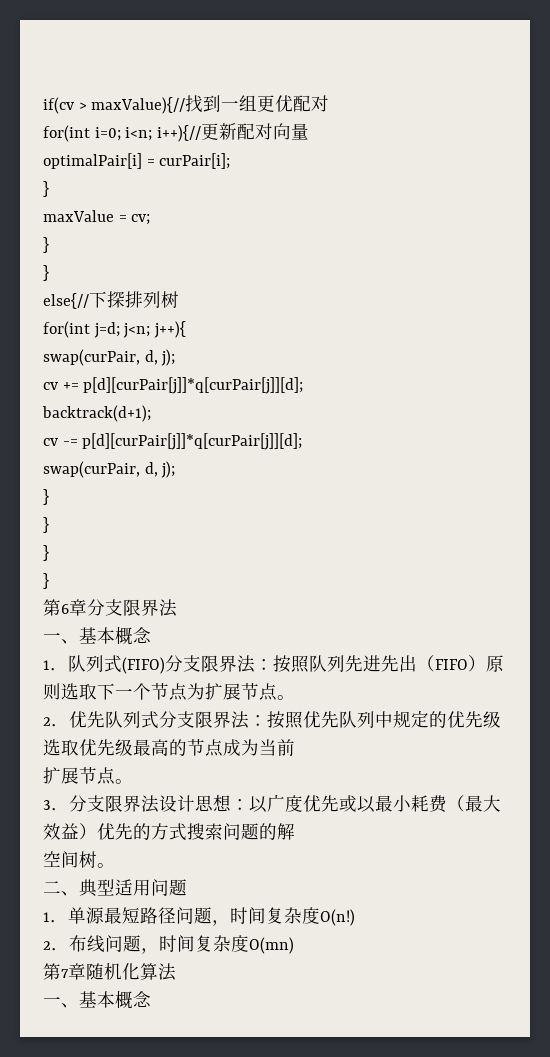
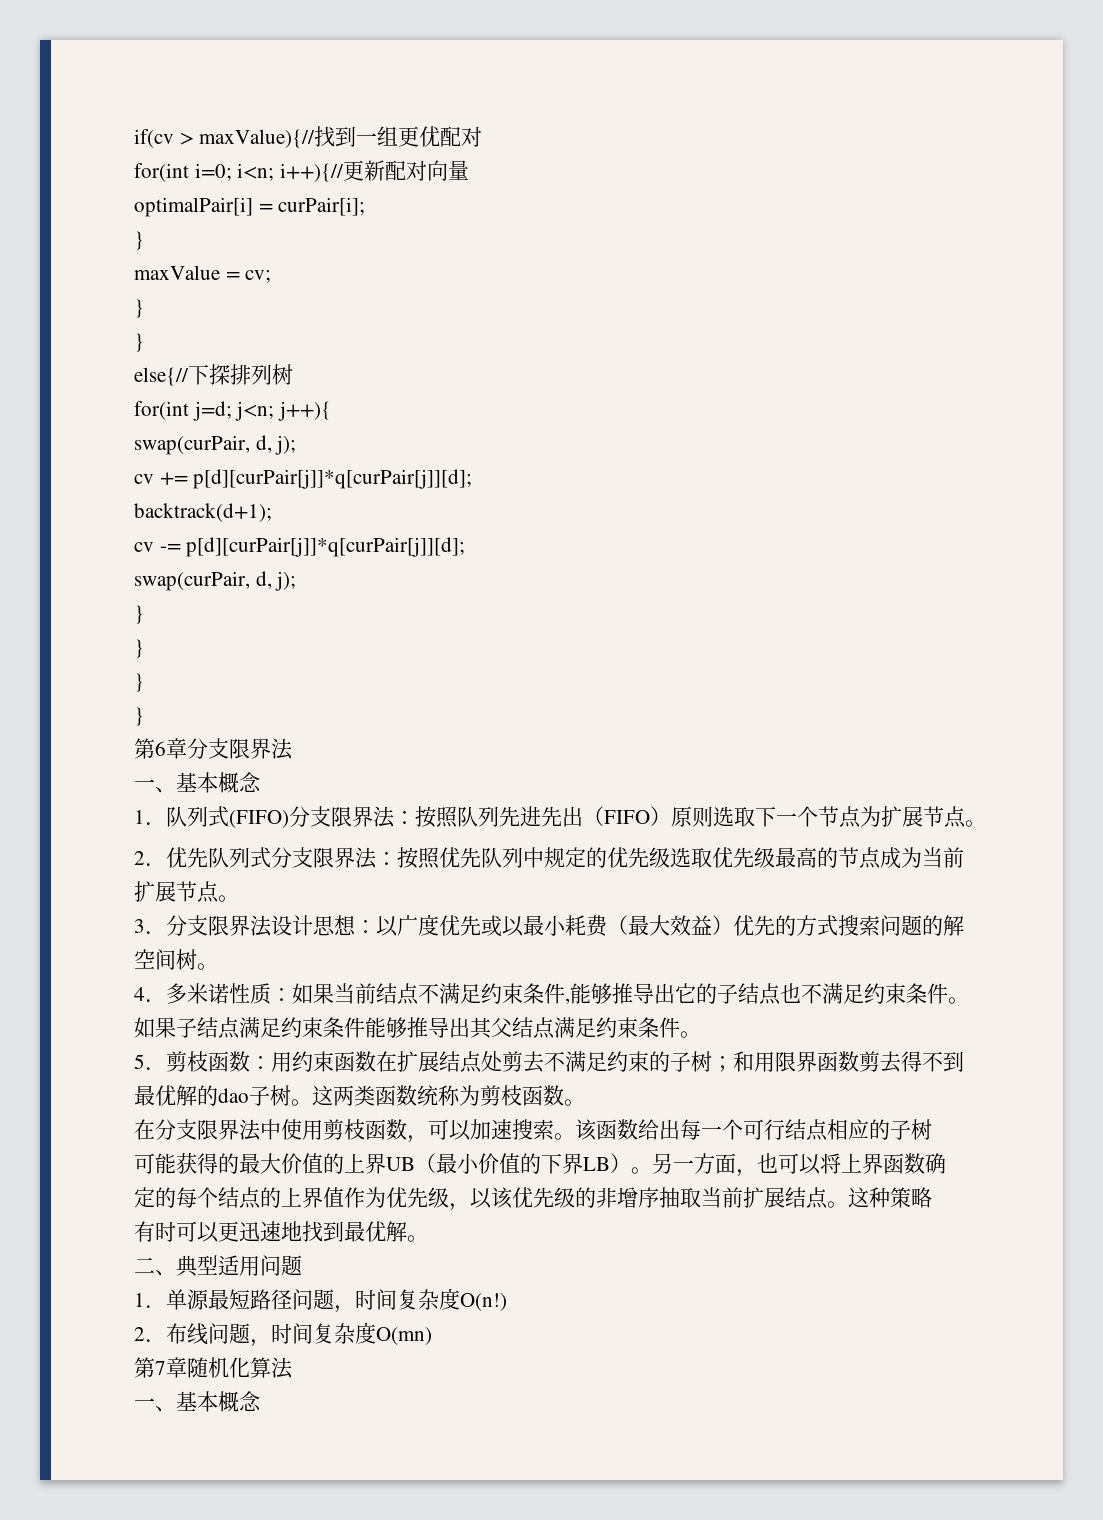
+ 4．多米诺性质：如果当前结点不满足约束条件,能够推导出它的子结点也不满足约束条件。
+ 如果子结点满足约束条件能够推导出其父结点满足约束条件。
+ 5．剪枝函数：用约束函数在扩展结点处剪去不满足约束的子树；和用限界函数剪去得不到
+ 最优解的dao子树。这两类函数统称为剪枝函数。
+ 在分支限界法中使用剪枝函数，可以加速搜索。该函数给出每一个可行结点相应的子树
+ 可能获得的最大价值的上界UB（最小价值的下界LB）。另一方面，也可以将上界函数确
+ 定的每个结点的上界值作为优先级，以该优先级的非增序抽取当前扩展结点。这种策略
+ 有时可以更迅速地找到最优解。

